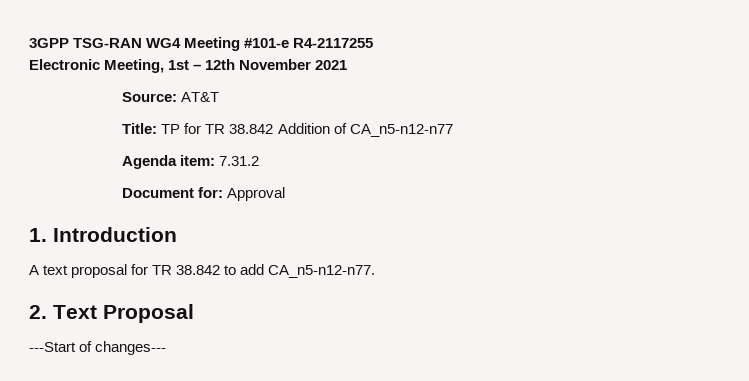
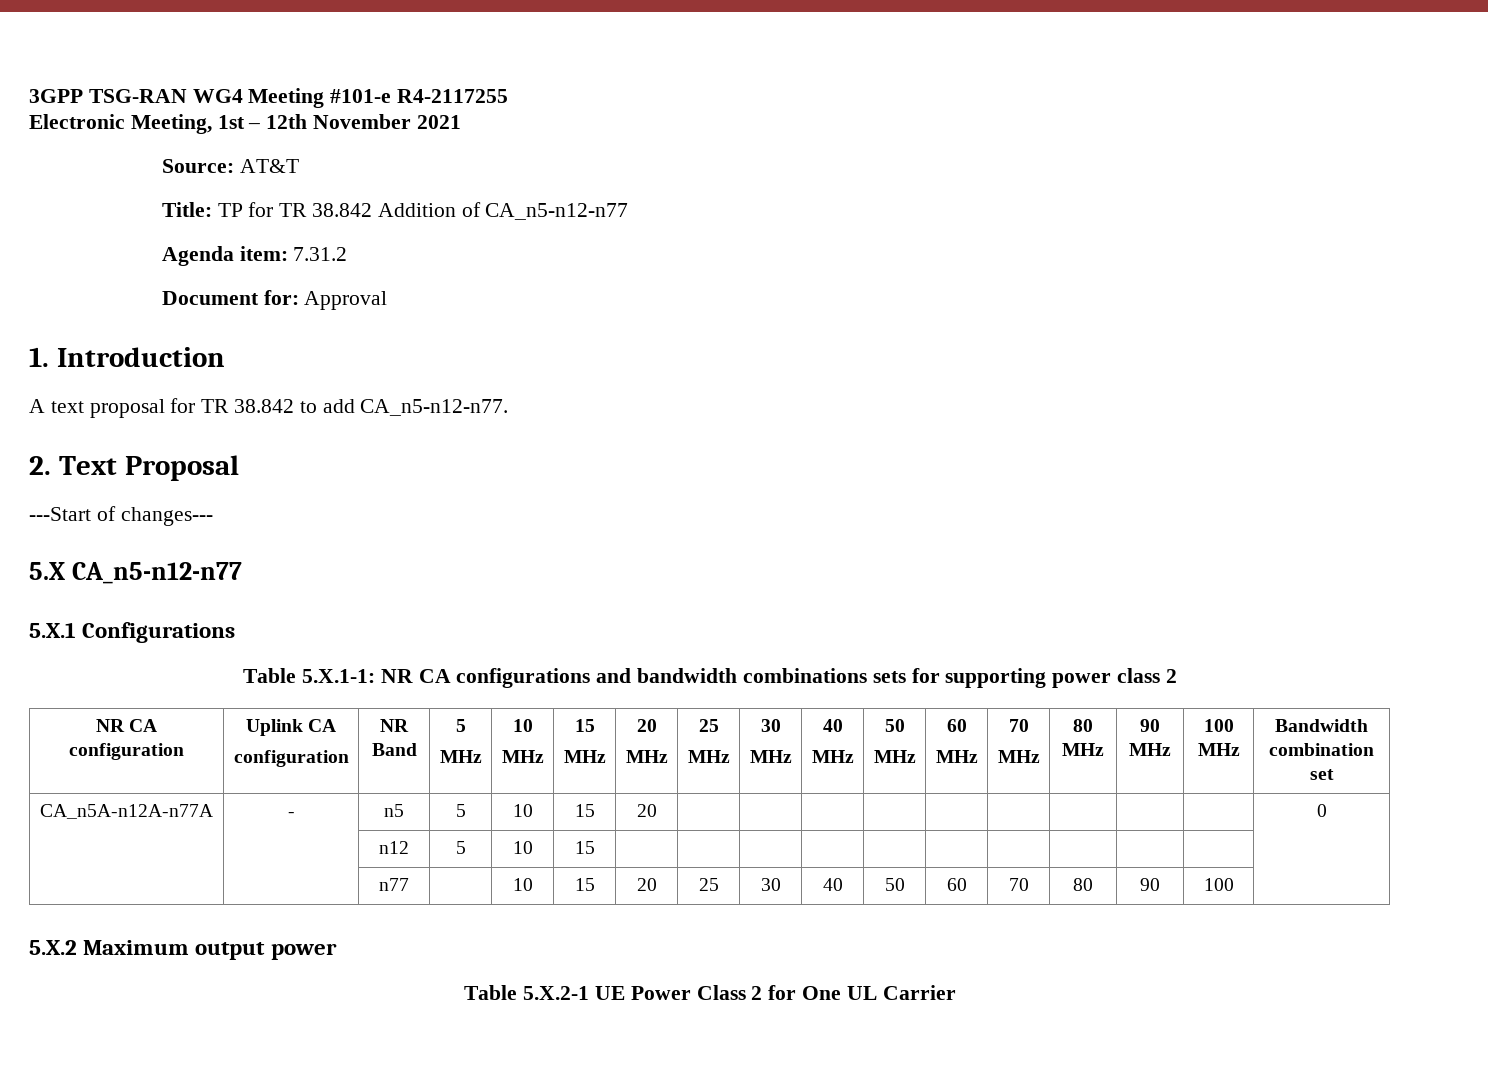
+ 5.X CA_n5-n12-n77
+ 5.X.1 Configurations
+ Table 5.X.1-1: NR CA configurations and bandwidth combinations sets for supporting power class 2
+ NR CA configuration | Uplink CA
+ configuration | NR Band | 5
+ MHz | 10
+ MHz | 15
+ MHz | 20
+ MHz | 25
+ MHz | 30
+ MHz | 40
+ MHz | 50
+ MHz | 60
+ MHz | 70
+ MHz | 80 MHz | 90 MHz | 100 MHz | Bandwidth combination set
+ CA_n5A-n12A-n77A | - | n5 | 5 | 10 | 15 | 20 | | | | | | | | | | 0
+ | | n12 | 5 | 10 | 15 | | | | | | | | | | |
+ | | n77 | | 10 | 15 | 20 | 25 | 30 | 40 | 50 | 60 | 70 | 80 | 90 | 100 |
+ 5.X.2 Maximum output power
+ Table 5.X.2-1 UE Power Class 2 for One UL Carrier

